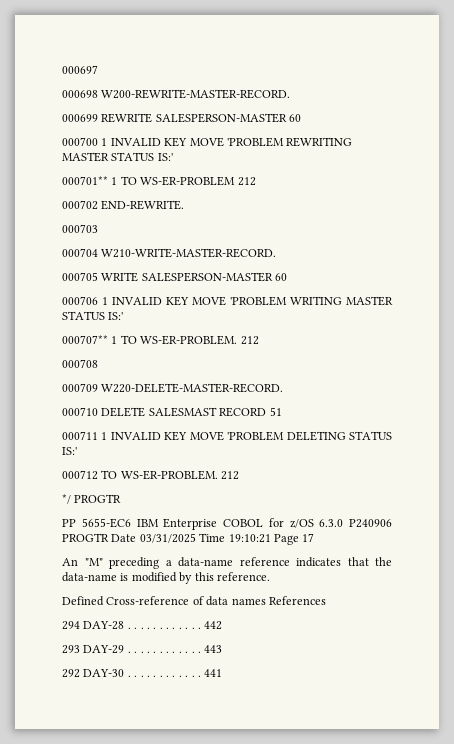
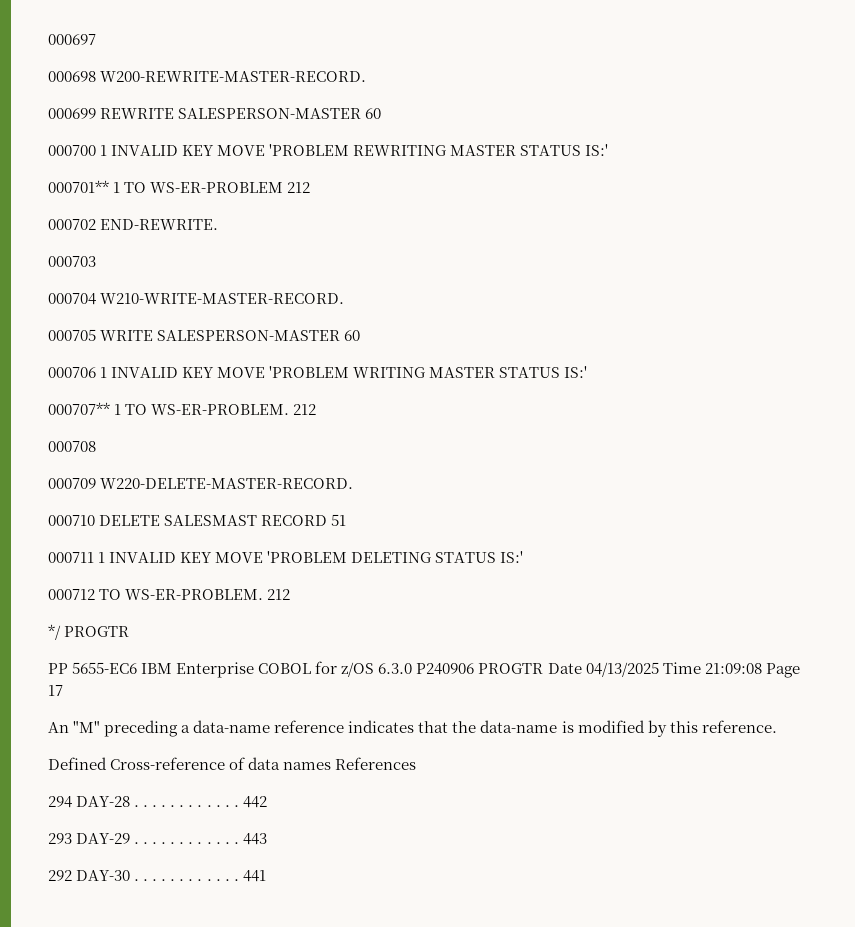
- PP 5655-EC6 IBM Enterprise COBOL for z/OS 6.3.0 P240906 PROGTR Date 03/31/2025 Time 19:10:21 Page 17
+ PP 5655-EC6 IBM Enterprise COBOL for z/OS 6.3.0 P240906 PROGTR Date 04/13/2025 Time 21:09:08 Page 17

